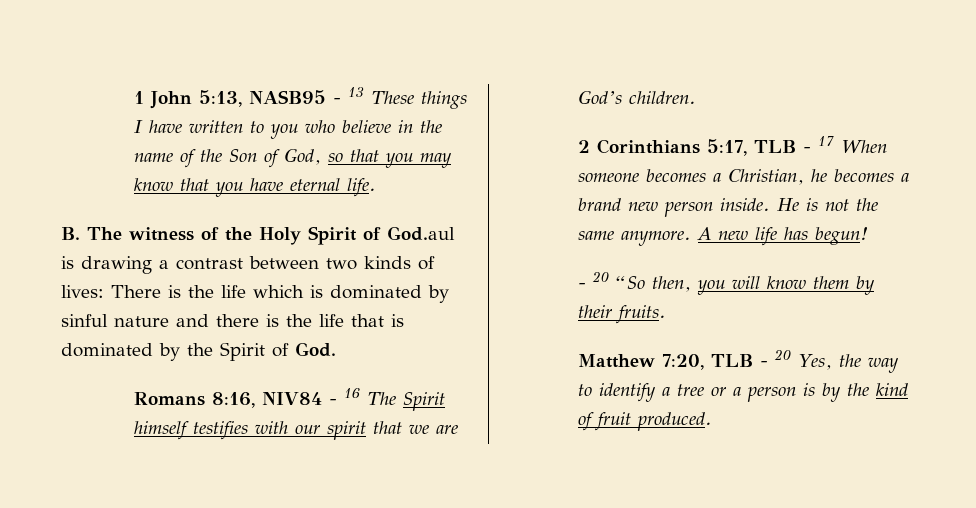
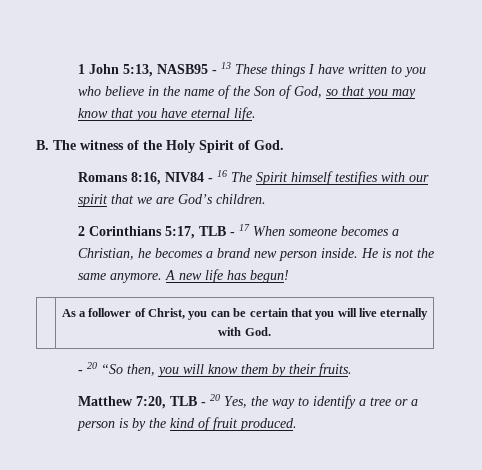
- B. The witness of the Holy Spirit of God.aul is drawing a contrast between two kinds of lives: There is the life which is dominated by sinful nature and there is the life that is dominated by the Spirit of God.
+ B. The witness of the Holy Spirit of God.
+ | As a follower of Christ, you can be certain that you will live eternally with God.

